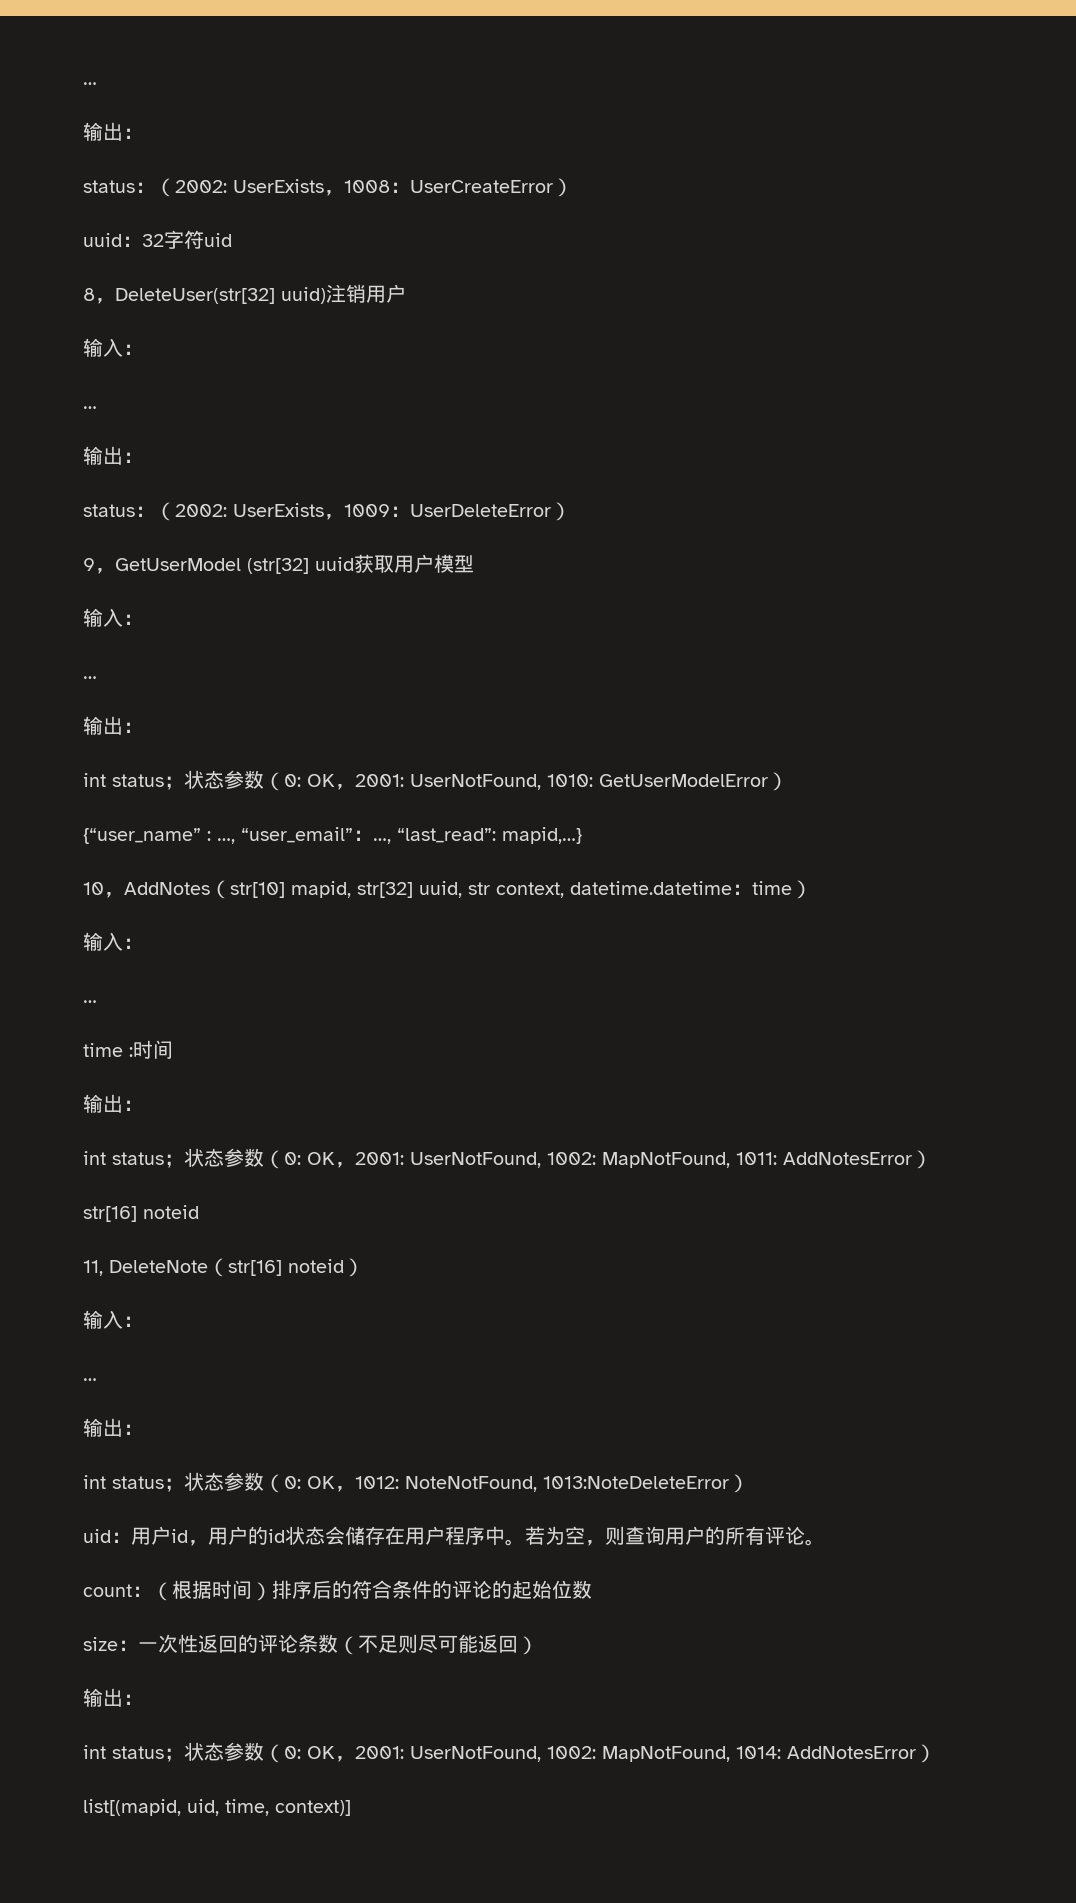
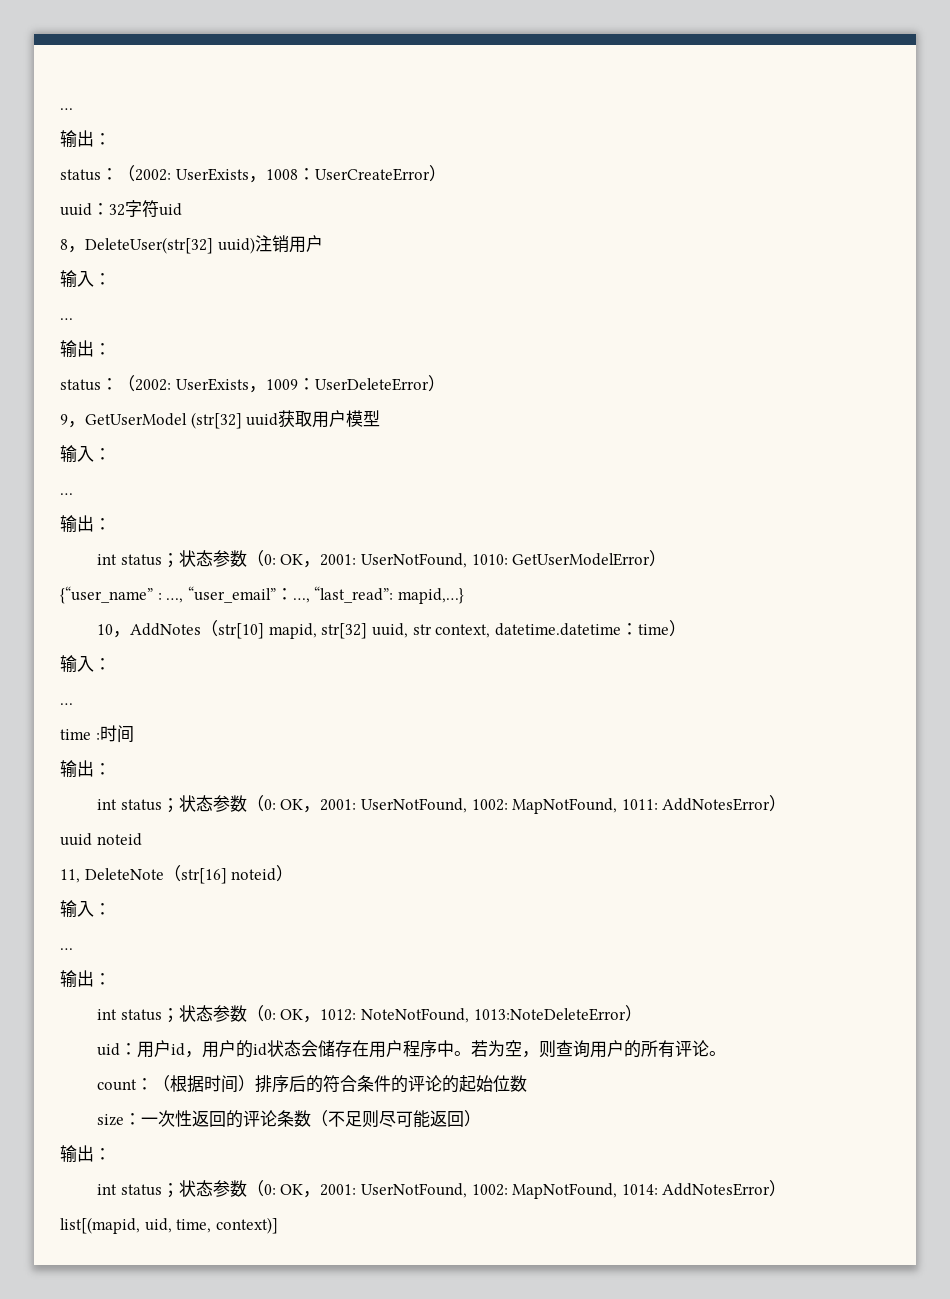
  int status；状态参数（0: OK，2001: UserNotFound, 1002: MapNotFound, 1011: AddNotesError）
- str[16] noteid
+ uuid noteid

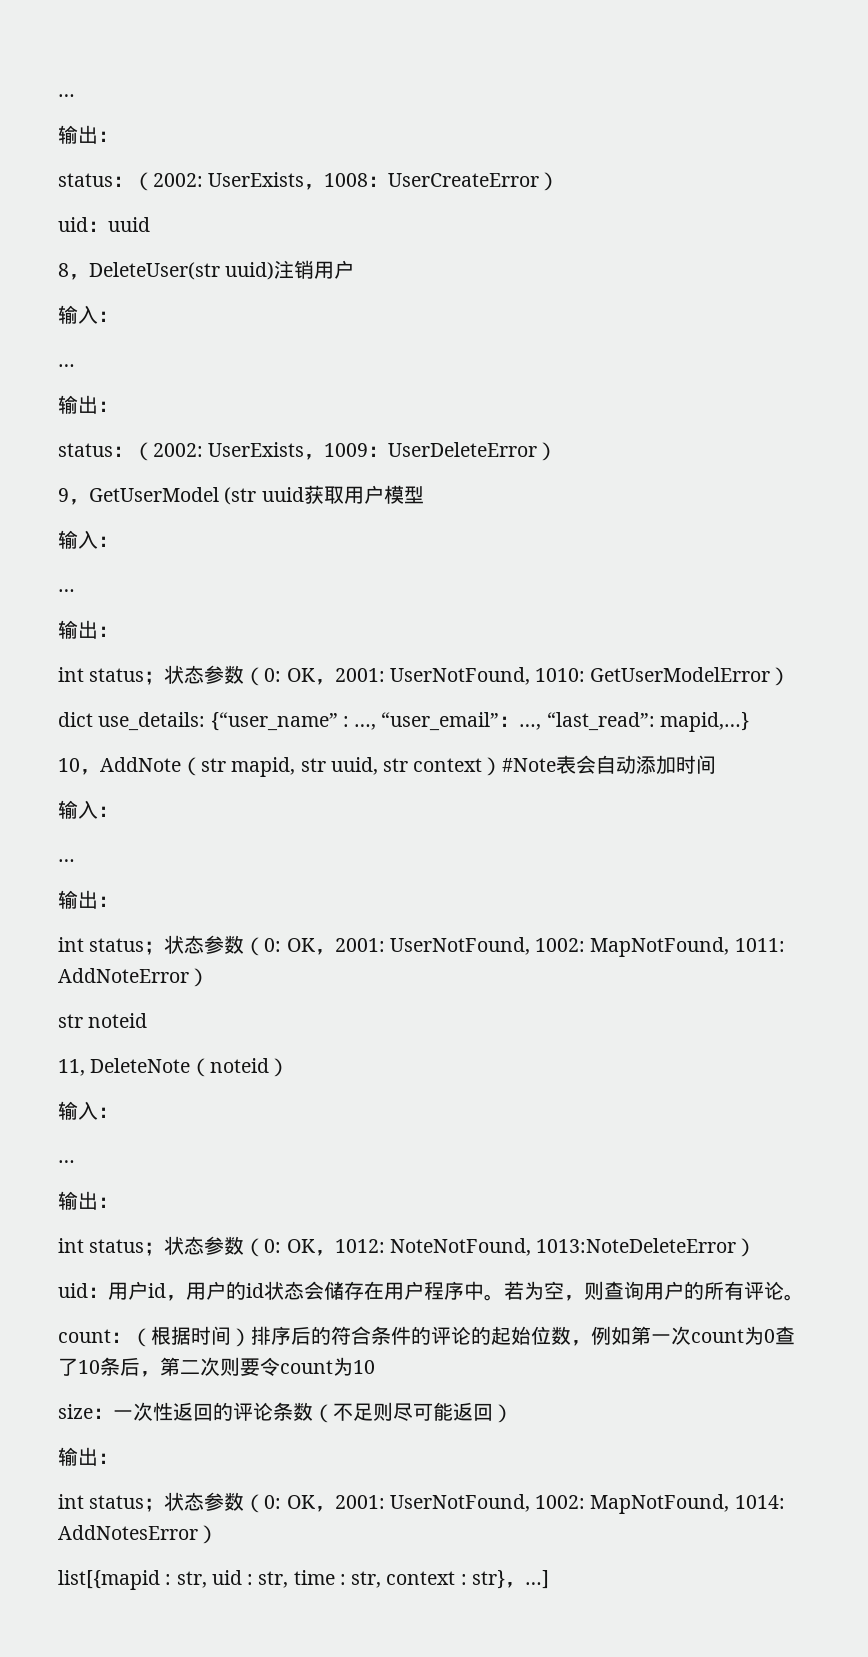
- uuid：32字符uid
+ uid：uuid
- 8，DeleteUser(str[32] uuid)注销用户
+ 8，DeleteUser(str uuid)注销用户
- 9，GetUserModel (str[32] uuid获取用户模型
+ 9，GetUserModel (str uuid获取用户模型
- {“user_name” : …, “user_email”：…, “last_read”: mapid,…}
+ dict use_details: {“user_name” : …, “user_email”：…, “last_read”: mapid,…}
- 10，AddNotes（str[10] mapid, str[32] uuid, str context, datetime.datetime：time）
+ 10，AddNote（str mapid, str uuid, str context）#Note表会自动添加时间
  输入：
  …
- time :时间
- int status；状态参数（0: OK，2001: UserNotFound, 1002: MapNotFound, 1011: AddNotesError）
- uuid noteid
+ int status；状态参数（0: OK，2001: UserNotFound, 1002: MapNotFound, 1011: AddNoteError）
+ str noteid
- 11, DeleteNote（str[16] noteid）
+ 11, DeleteNote（noteid）
- count：（根据时间）排序后的符合条件的评论的起始位数
+ count：（根据时间）排序后的符合条件的评论的起始位数，例如第一次count为0查了10条后，第二次则要令count为10
- list[(mapid, uid, time, context)]
+ list[{mapid : str, uid : str, time : str, context : str}，…]

